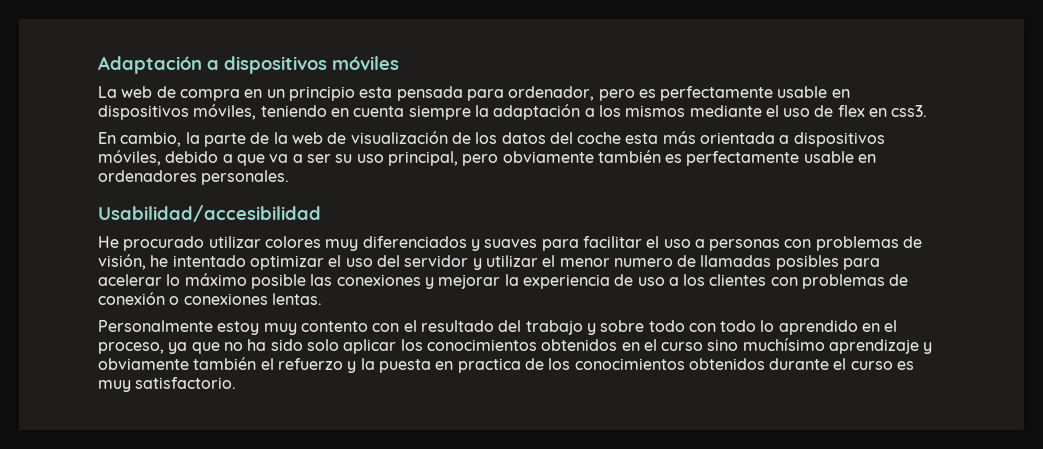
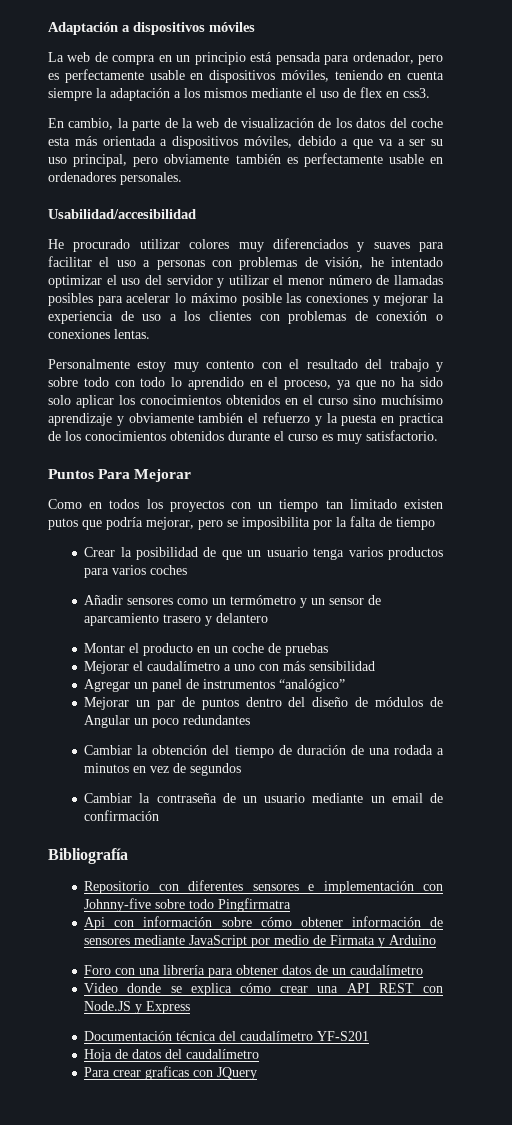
- La web de compra en un principio esta pensada para ordenador, pero es perfectamente usable en dispositivos móviles, teniendo en cuenta siempre la adaptación a los mismos mediante el uso de flex en css3.
+ La web de compra en un principio está pensada para ordenador, pero es perfectamente usable en dispositivos móviles, teniendo en cuenta siempre la adaptación a los mismos mediante el uso de flex en css3.
- He procurado utilizar colores muy diferenciados y suaves para facilitar el uso a personas con problemas de visión, he intentado optimizar el uso del servidor y utilizar el menor numero de llamadas posibles para acelerar lo máximo posible las conexiones y mejorar la experiencia de uso a los clientes con problemas de conexión o conexiones lentas.
+ He procurado utilizar colores muy diferenciados y suaves para facilitar el uso a personas con problemas de visión, he intentado optimizar el uso del servidor y utilizar el menor número de llamadas posibles para acelerar lo máximo posible las conexiones y mejorar la experiencia de uso a los clientes con problemas de conexión o conexiones lentas.
+ Puntos Para Mejorar
+ Como en todos los proyectos con un tiempo tan limitado existen putos que podría mejorar, pero se imposibilita por la falta de tiempo
+ Crear la posibilidad de que un usuario tenga varios productos para varios coches
+ Añadir sensores como un termómetro y un sensor de aparcamiento trasero y delantero
+ Montar el producto en un coche de pruebas
+ Mejorar el caudalímetro a uno con más sensibilidad
+ Agregar un panel de instrumentos “analógico”
+ Mejorar un par de puntos dentro del diseño de módulos de Angular un poco redundantes
+ Cambiar la obtención del tiempo de duración de una rodada a minutos en vez de segundos
+ Cambiar la contraseña de un usuario mediante un email de confirmación
+ Bibliografía
+ Repositorio con diferentes sensores e implementación con Johnny-five sobre todo Pingfirmatra
+ Api con información sobre cómo obtener información de sensores mediante JavaScript por medio de Firmata y Arduino
+ Foro con una librería para obtener datos de un caudalímetro
+ Video donde se explica cómo crear una API REST con Node.JS y Express
+ Documentación técnica del caudalímetro YF-S201
+ Hoja de datos del caudalímetro
+ Para crear graficas con JQuery

